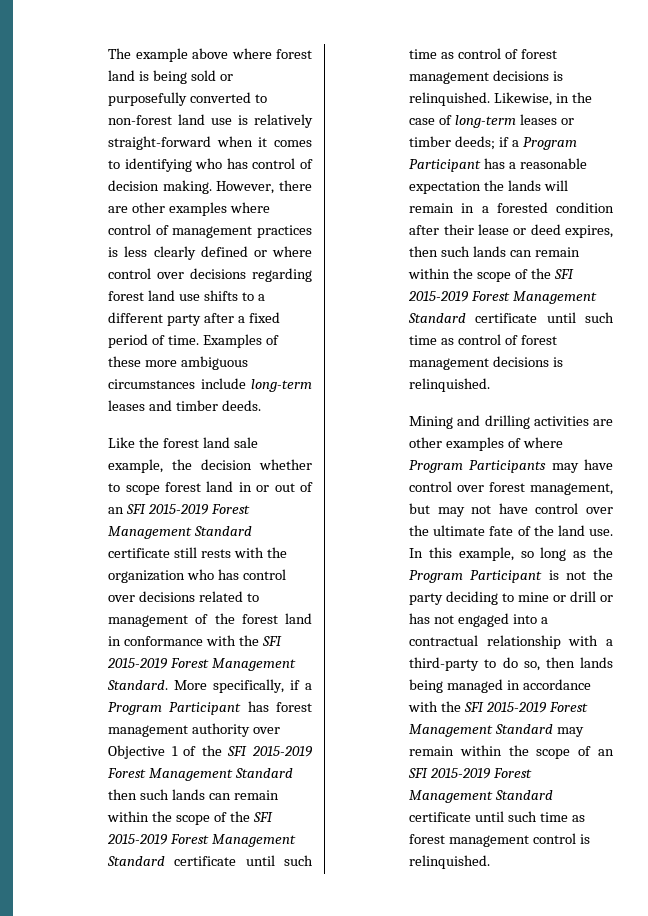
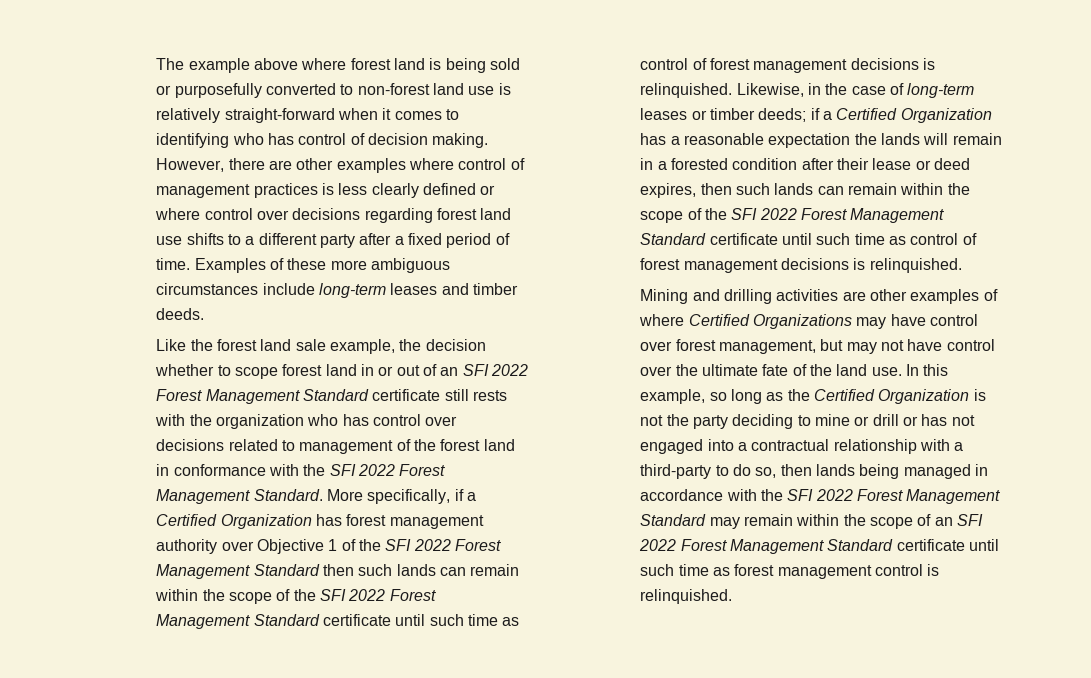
- Like the forest land sale example, the decision whether to scope forest land in or out of an SFI 2015-2019 Forest Management Standard certificate still rests with the organization who has control over decisions related to management of the forest land in conformance with the SFI 2015-2019 Forest Management Standard.
+ Like the forest land sale example, the decision whether to scope forest land in or out of an SFI 2022 Forest Management Standard certificate still rests with the organization who has control over decisions related to management of the forest land in conformance with the SFI 2022 Forest Management Standard.
- More specifically, if a Program Participant has forest management authority over Objective 1 of the SFI 2015-2019 Forest Management Standard then such lands can remain within the scope of the SFI 2015-2019 Forest Management Standard certificate until such time as control of forest management decisions is relinquished.
+ More specifically, if a Certified Organization has forest management authority over Objective 1 of the SFI 2022 Forest Management Standard then such lands can remain within the scope of the SFI 2022 Forest Management Standard certificate until such time as control of forest management decisions is relinquished.
- Likewise, in the case of long-term leases or timber deeds; if a Program Participant has a reasonable expectation the lands will remain in a forested condition after their lease or deed expires, then such lands can remain within the scope of the SFI 2015-2019 Forest Management Standard certificate until such time as control of forest management decisions is relinquished.
+ Likewise, in the case of long-term leases or timber deeds; if a Certified Organization has a reasonable expectation the lands will remain in a forested condition after their lease or deed expires, then such lands can remain within the scope of the SFI 2022 Forest Management Standard certificate until such time as control of forest management decisions is relinquished.
- Mining and drilling activities are other examples of where Program Participants may have control over forest management, but may not have control over the ultimate fate of the land use.
+ Mining and drilling activities are other examples of where Certified Organizations may have control over forest management, but may not have control over the ultimate fate of the land use.
- In this example, so long as the Program Participant is not the party deciding to mine or drill or has not engaged into a contractual relationship with a third-party to do so, then lands being managed in accordance with the SFI 2015-2019 Forest Management Standard may remain within the scope of an SFI 2015-2019 Forest Management Standard certificate until such time as forest management control is relinquished.
+ In this example, so long as the Certified Organization is not the party deciding to mine or drill or has not engaged into a contractual relationship with a third-party to do so, then lands being managed in accordance with the SFI 2022 Forest Management Standard may remain within the scope of an SFI 2022 Forest Management Standard certificate until such time as forest management control is relinquished.

